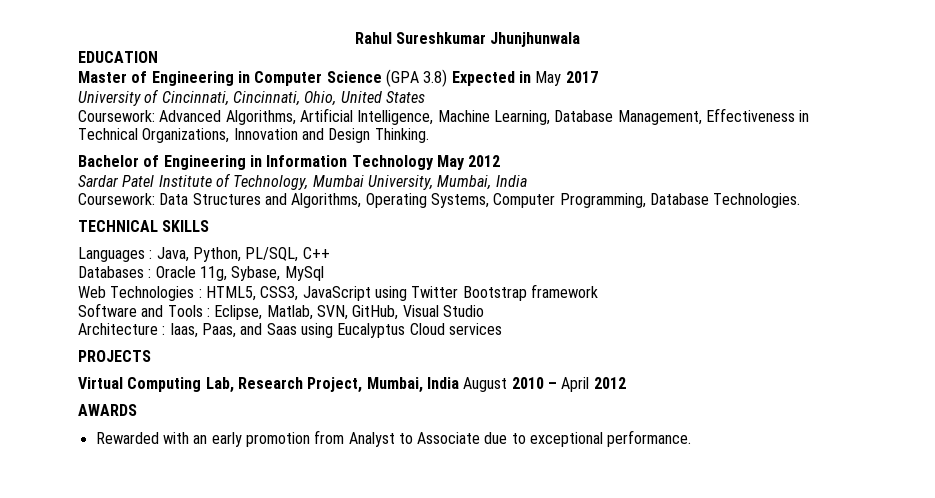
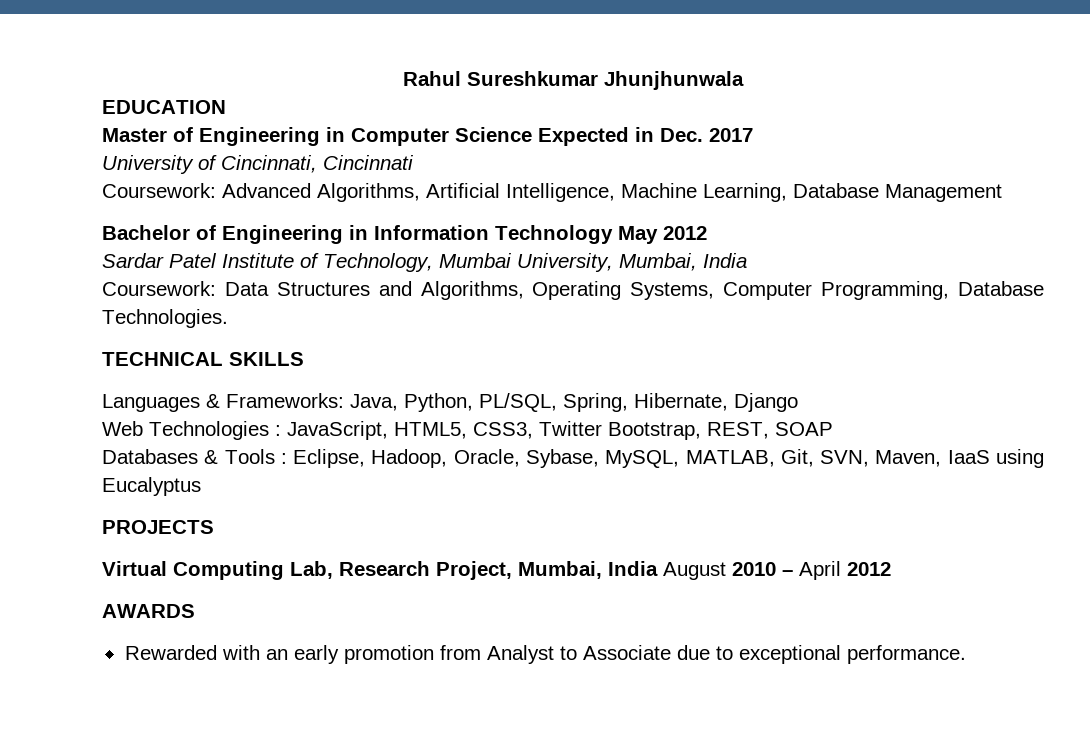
- Master of Engineering in Computer Science (GPA 3.8) Expected in May 2017
+ Master of Engineering in Computer Science Expected in Dec. 2017
- University of Cincinnati, Cincinnati, Ohio, United States
+ University of Cincinnati, Cincinnati
- Coursework: Advanced Algorithms, Artificial Intelligence, Machine Learning, Database Management, Effectiveness in Technical Organizations, Innovation and Design Thinking.
+ Coursework: Advanced Algorithms, Artificial Intelligence, Machine Learning, Database Management
- Languages : Java, Python, PL/SQL, C++
- Databases : Oracle 11g, Sybase, MySql
+ Languages & Frameworks: Java, Python, PL/SQL, Spring, Hibernate, Django
- Web Technologies : HTML5, CSS3, JavaScript using Twitter Bootstrap framework
- Software and Tools : Eclipse, Matlab, SVN, GitHub, Visual Studio
- Architecture : Iaas, Paas, and Saas using Eucalyptus Cloud services
+ Web Technologies : JavaScript, HTML5, CSS3, Twitter Bootstrap, REST, SOAP
+ Databases & Tools : Eclipse, Hadoop, Oracle, Sybase, MySQL, MATLAB, Git, SVN, Maven, IaaS using Eucalyptus

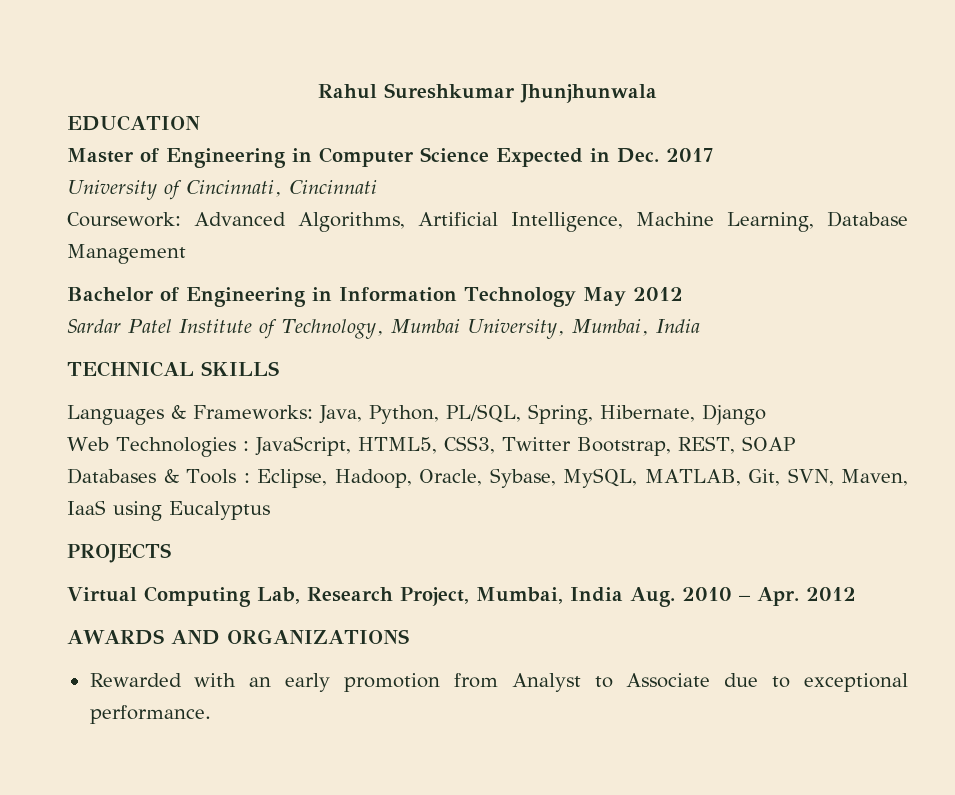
- Coursework: Data Structures and Algorithms, Operating Systems, Computer Programming, Database Technologies.
- Virtual Computing Lab, Research Project, Mumbai, India August 2010 – April 2012
+ Virtual Computing Lab, Research Project, Mumbai, India Aug. 2010 – Apr. 2012
- AWARDS
+ AWARDS AND ORGANIZATIONS

